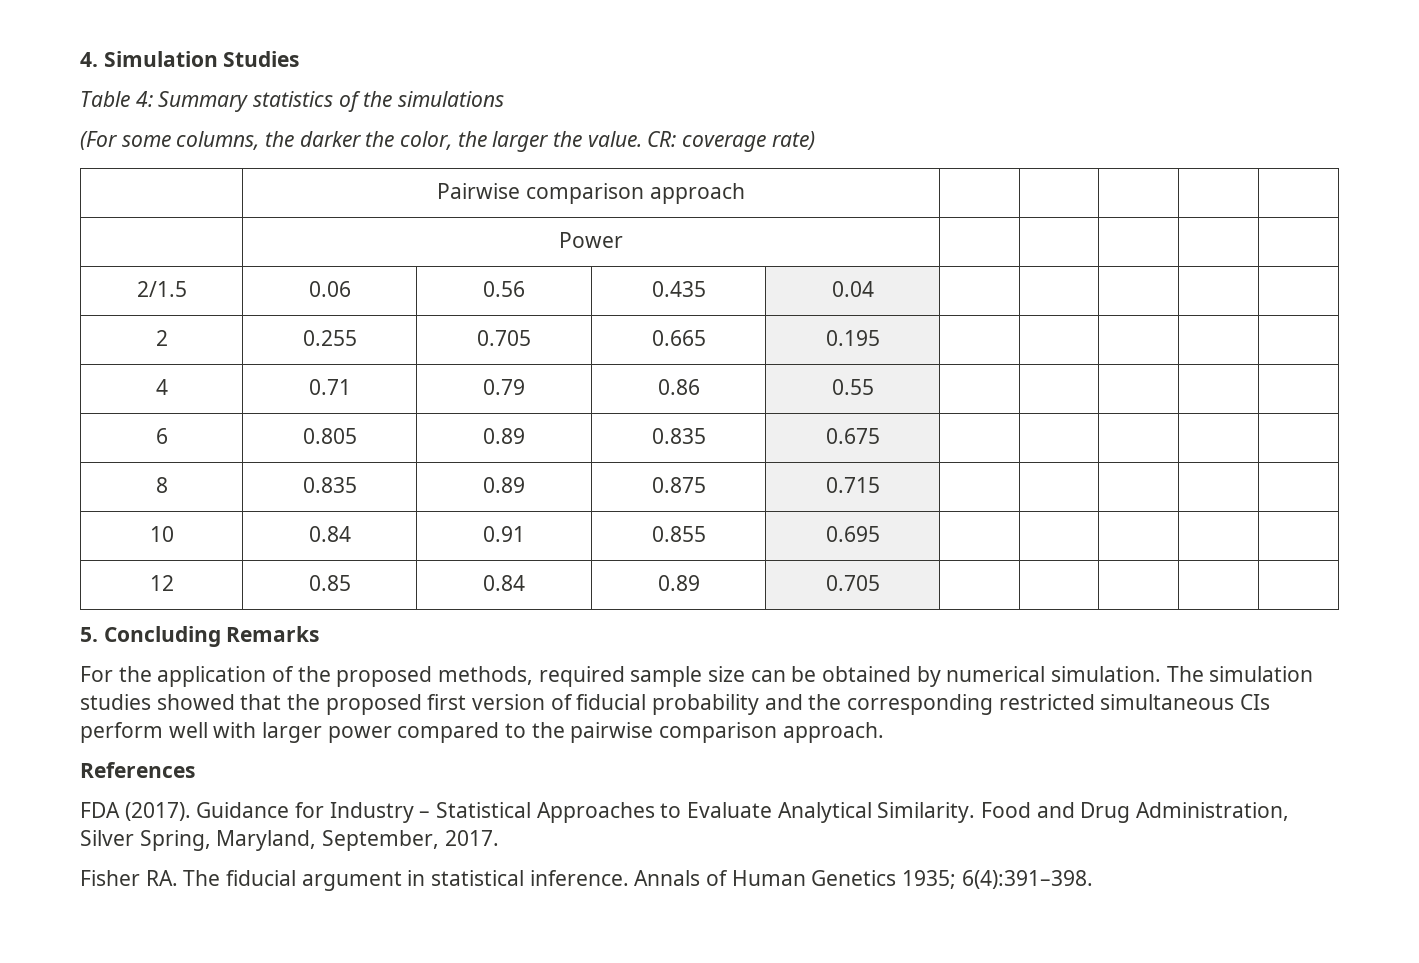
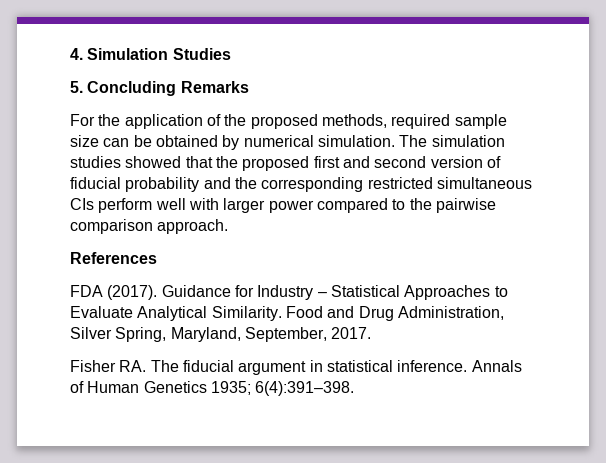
- Table 4: Summary statistics of the simulations
- (For some columns, the darker the color, the larger the value. CR: coverage rate)
- | Pairwise comparison approach | | | | |
- | Power | | | | |
- 2/1.5 | 0.06 | 0.56 | 0.435 | 0.04 | | | | |
- 2 | 0.255 | 0.705 | 0.665 | 0.195 | | | | |
- 4 | 0.71 | 0.79 | 0.86 | 0.55 | | | | |
- 6 | 0.805 | 0.89 | 0.835 | 0.675 | | | | |
- 8 | 0.835 | 0.89 | 0.875 | 0.715 | | | | |
- 10 | 0.84 | 0.91 | 0.855 | 0.695 | | | | |
- 12 | 0.85 | 0.84 | 0.89 | 0.705 | | | | |
- The simulation studies showed that the proposed first version of fiducial probability and the corresponding restricted simultaneous CIs perform well with larger power compared to the pairwise comparison approach.
+ The simulation studies showed that the proposed first and second version of fiducial probability and the corresponding restricted simultaneous CIs perform well with larger power compared to the pairwise comparison approach.

